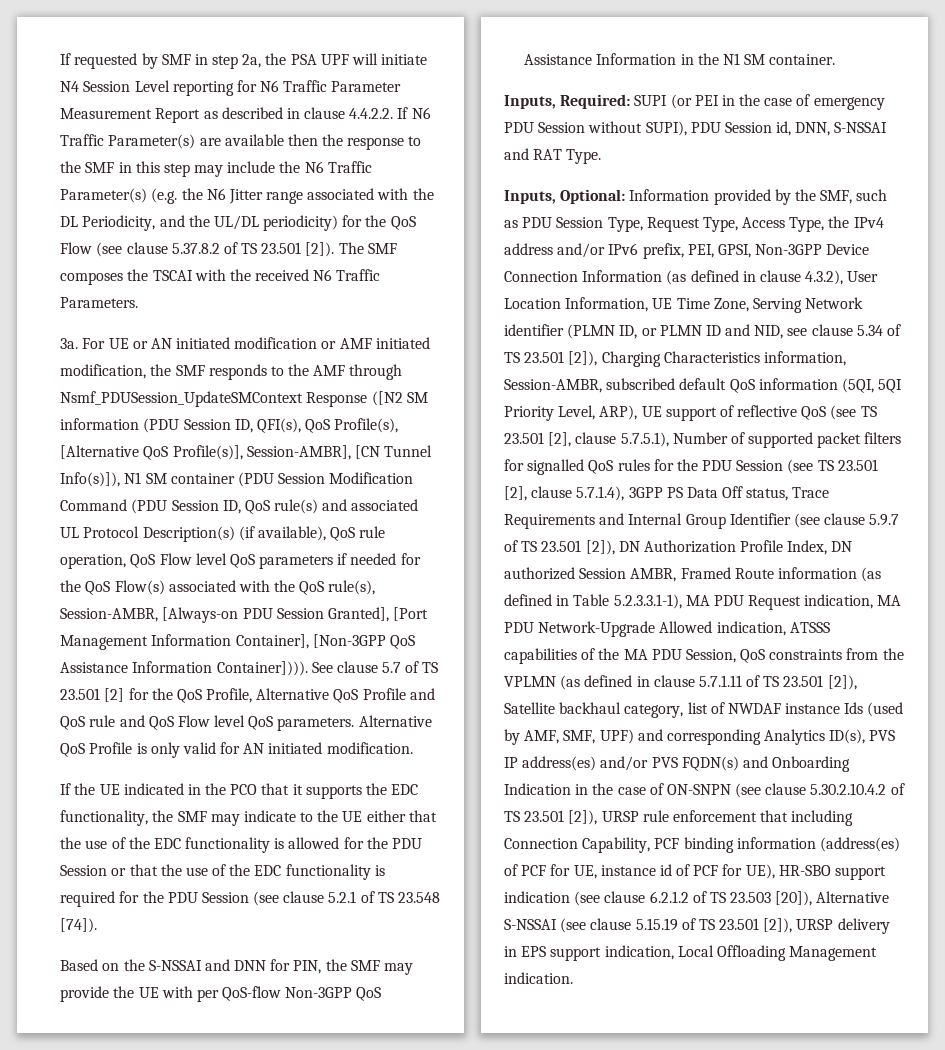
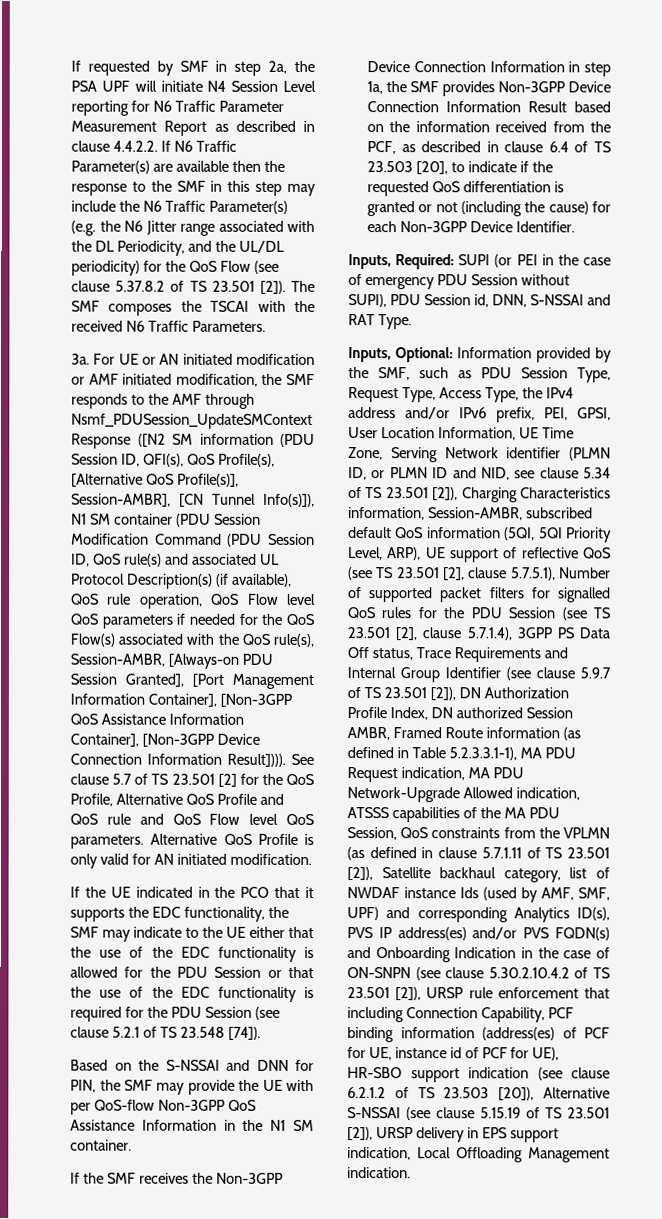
- For UE or AN initiated modification or AMF initiated modification, the SMF responds to the AMF through Nsmf_PDUSession_UpdateSMContext Response ([N2 SM information (PDU Session ID, QFI(s), QoS Profile(s), [Alternative QoS Profile(s)], Session-AMBR], [CN Tunnel Info(s)]), N1 SM container (PDU Session Modification Command (PDU Session ID, QoS rule(s) and associated UL Protocol Description(s) (if available), QoS rule operation, QoS Flow level QoS parameters if needed for the QoS Flow(s) associated with the QoS rule(s), Session-AMBR, [Always-on PDU Session Granted], [Port Management Information Container], [Non-3GPP QoS Assistance Information Container]))).
+ For UE or AN initiated modification or AMF initiated modification, the SMF responds to the AMF through Nsmf_PDUSession_UpdateSMContext Response ([N2 SM information (PDU Session ID, QFI(s), QoS Profile(s), [Alternative QoS Profile(s)], Session-AMBR], [CN Tunnel Info(s)]), N1 SM container (PDU Session Modification Command (PDU Session ID, QoS rule(s) and associated UL Protocol Description(s) (if available), QoS rule operation, QoS Flow level QoS parameters if needed for the QoS Flow(s) associated with the QoS rule(s), Session-AMBR, [Always-on PDU Session Granted], [Port Management Information Container], [Non-3GPP QoS Assistance Information Container], [Non-3GPP Device Connection Information Result]))).
+ If the SMF receives the Non-3GPP Device Connection Information in step 1a, the SMF provides Non-3GPP Device Connection Information Result based on the information received from the PCF, as described in clause 6.4 of TS 23.503 [20], to indicate if the requested QoS differentiation is granted or not (including the cause) for each Non-3GPP Device Identifier.
- Information provided by the SMF, such as PDU Session Type, Request Type, Access Type, the IPv4 address and/or IPv6 prefix, PEI, GPSI, Non-3GPP Device Connection Information (as defined in clause 4.3.2), User Location Information, UE Time Zone, Serving Network identifier (PLMN ID, or PLMN ID and NID, see clause 5.34 of TS 23.501 [2]), Charging Characteristics information, Session-AMBR, subscribed default QoS information (5QI, 5QI Priority Level, ARP), UE support of reflective QoS (see TS 23.501 [2], clause 5.7.5.1), Number of supported packet filters for signalled QoS rules for the PDU Session (see TS 23.501 [2], clause 5.7.1.4), 3GPP PS Data Off status, Trace Requirements and Internal Group Identifier (see clause 5.9.7 of TS 23.501 [2]), DN Authorization Profile Index, DN authorized Session AMBR, Framed Route information (as defined in Table 5.2.3.3.1-1), MA PDU Request indication, MA PDU Network-Upgrade Allowed indication, ATSSS capabilities of the MA PDU Session, QoS constraints from the VPLMN (as defined in clause 5.7.1.11 of TS 23.501 [2]), Satellite backhaul category, list of NWDAF instance Ids (used by AMF, SMF, UPF) and corresponding Analytics ID(s), PVS IP address(es) and/or PVS FQDN(s) and Onboarding Indication in the case of ON-SNPN (see clause 5.30.2.10.4.2 of TS 23.501 [2]), URSP rule enforcement that including Connection Capability, PCF binding information (address(es) of PCF for UE, instance id of PCF for UE), HR-SBO support indication (see clause 6.2.1.2 of TS 23.503 [20]), Alternative S-NSSAI (see clause 5.15.19 of TS 23.501 [2]), URSP delivery in EPS support indication, Local Offloading Management indication.
+ Information provided by the SMF, such as PDU Session Type, Request Type, Access Type, the IPv4 address and/or IPv6 prefix, PEI, GPSI, User Location Information, UE Time Zone, Serving Network identifier (PLMN ID, or PLMN ID and NID, see clause 5.34 of TS 23.501 [2]), Charging Characteristics information, Session-AMBR, subscribed default QoS information (5QI, 5QI Priority Level, ARP), UE support of reflective QoS (see TS 23.501 [2], clause 5.7.5.1), Number of supported packet filters for signalled QoS rules for the PDU Session (see TS 23.501 [2], clause 5.7.1.4), 3GPP PS Data Off status, Trace Requirements and Internal Group Identifier (see clause 5.9.7 of TS 23.501 [2]), DN Authorization Profile Index, DN authorized Session AMBR, Framed Route information (as defined in Table 5.2.3.3.1-1), MA PDU Request indication, MA PDU Network-Upgrade Allowed indication, ATSSS capabilities of the MA PDU Session, QoS constraints from the VPLMN (as defined in clause 5.7.1.11 of TS 23.501 [2]), Satellite backhaul category, list of NWDAF instance Ids (used by AMF, SMF, UPF) and corresponding Analytics ID(s), PVS IP address(es) and/or PVS FQDN(s) and Onboarding Indication in the case of ON-SNPN (see clause 5.30.2.10.4.2 of TS 23.501 [2]), URSP rule enforcement that including Connection Capability, PCF binding information (address(es) of PCF for UE, instance id of PCF for UE), HR-SBO support indication (see clause 6.2.1.2 of TS 23.503 [20]), Alternative S-NSSAI (see clause 5.15.19 of TS 23.501 [2]), URSP delivery in EPS support indication, Local Offloading Management indication.

